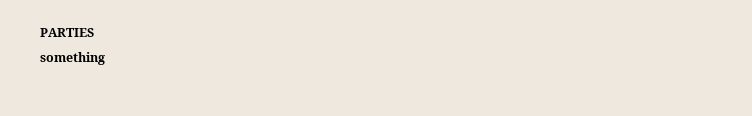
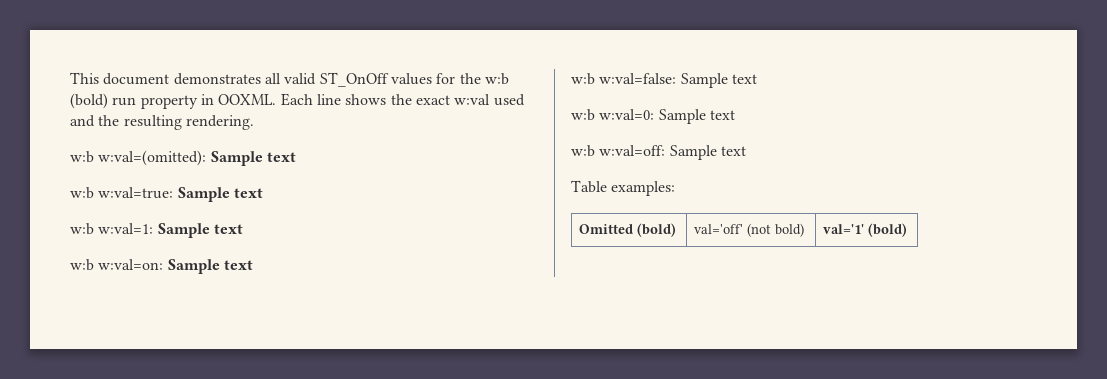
- PARTIES
- something
+ This document demonstrates all valid ST_OnOff values for the w:b (bold) run property in OOXML. Each line shows the exact w:val used and the resulting rendering.
+ w:b w:val=(omitted): Sample text
+ w:b w:val=true: Sample text
+ w:b w:val=1: Sample text
+ w:b w:val=on: Sample text
+ w:b w:val=false: Sample text
+ w:b w:val=0: Sample text
+ w:b w:val=off: Sample text
+ Table examples:
+ Omitted (bold) | val='off' (not bold) | val='1' (bold)

